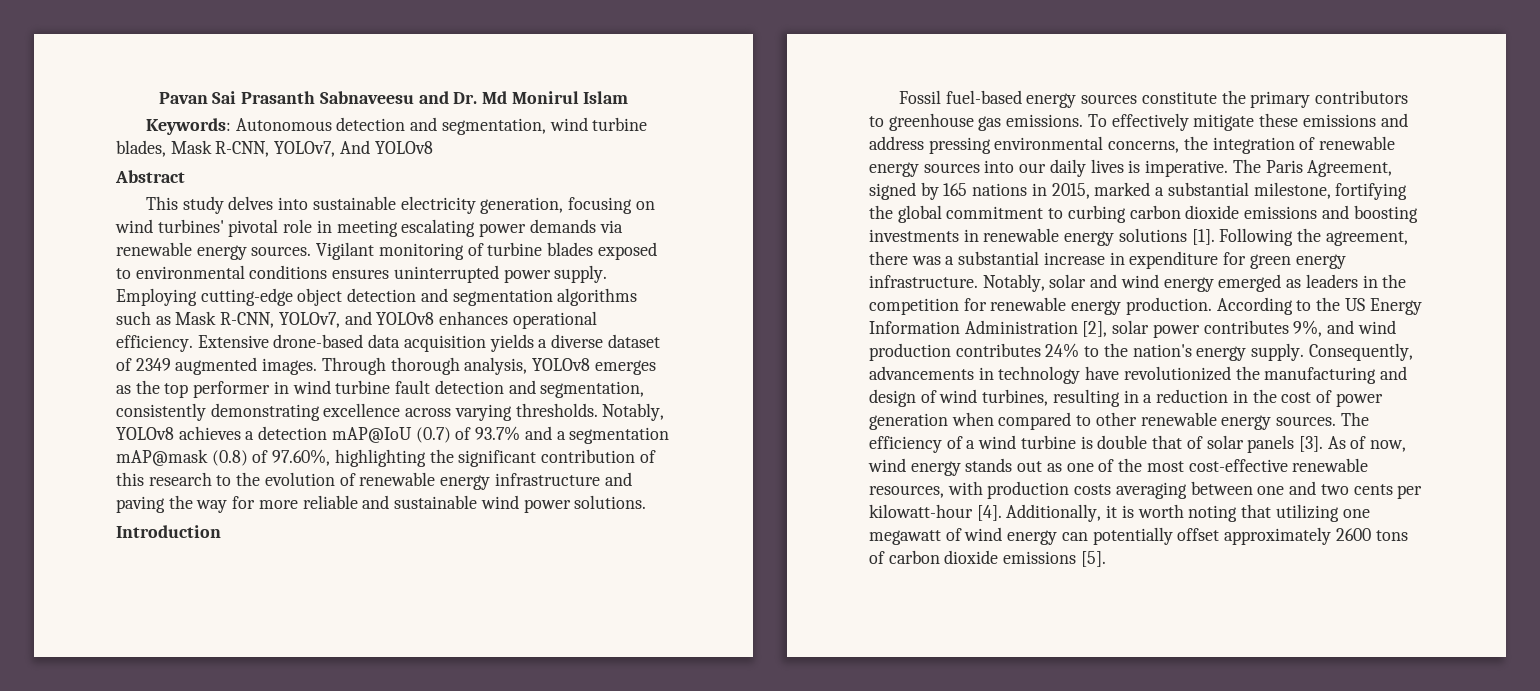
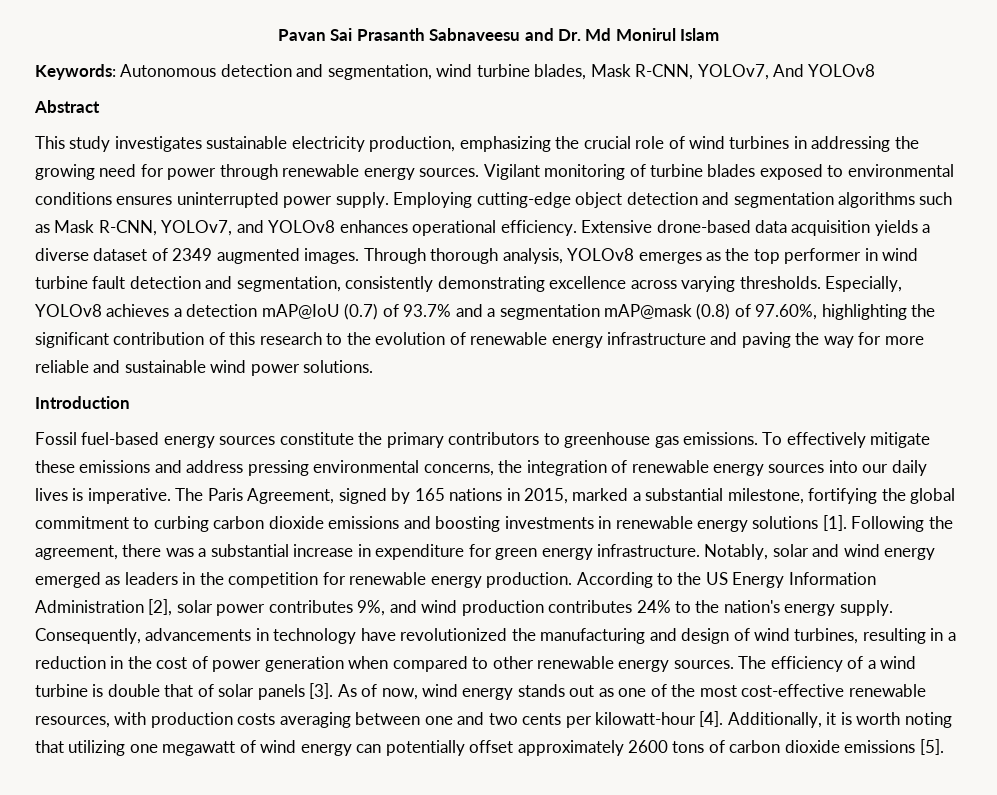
- This study delves into sustainable electricity generation, focusing on wind turbines' pivotal role in meeting escalating power demands via renewable energy sources.
+ This study investigates sustainable electricity production, emphasizing the crucial role of wind turbines in addressing the growing need for power through renewable energy sources.
- Notably, YOLOv8 achieves a detection mAP@IoU (0.7) of 93.7% and a segmentation mAP@mask (0.8) of 97.60%, highlighting the significant contribution of this research to the evolution of renewable energy infrastructure and paving the way for more reliable and sustainable wind power solutions.
+ Especially, YOLOv8 achieves a detection mAP@IoU (0.7) of 93.7% and a segmentation mAP@mask (0.8) of 97.60%, highlighting the significant contribution of this research to the evolution of renewable energy infrastructure and paving the way for more reliable and sustainable wind power solutions.

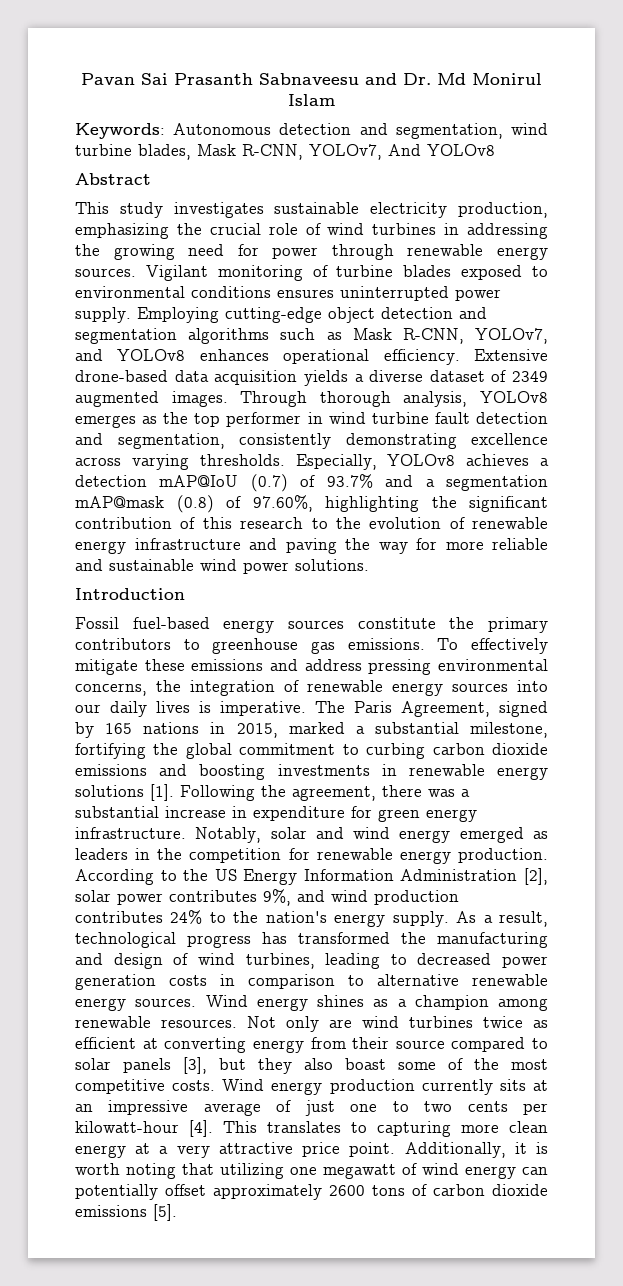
- Consequently, advancements in technology have revolutionized the manufacturing and design of wind turbines, resulting in a reduction in the cost of power generation when compared to other renewable energy sources. The efficiency of a wind turbine is double that of solar panels [3]. As of now, wind energy stands out as one of the most cost-effective renewable resources, with production costs averaging between one and two cents per kilowatt-hour [4].
+ As a result, technological progress has transformed the manufacturing and design of wind turbines, leading to decreased power generation costs in comparison to alternative renewable energy sources. Wind energy shines as a champion among renewable resources. Not only are wind turbines twice as efficient at converting energy from their source compared to solar panels [3], but they also boast some of the most competitive costs. Wind energy production currently sits at an impressive average of just one to two cents per kilowatt-hour [4].
+ This translates to capturing more clean energy at a very attractive price point.

